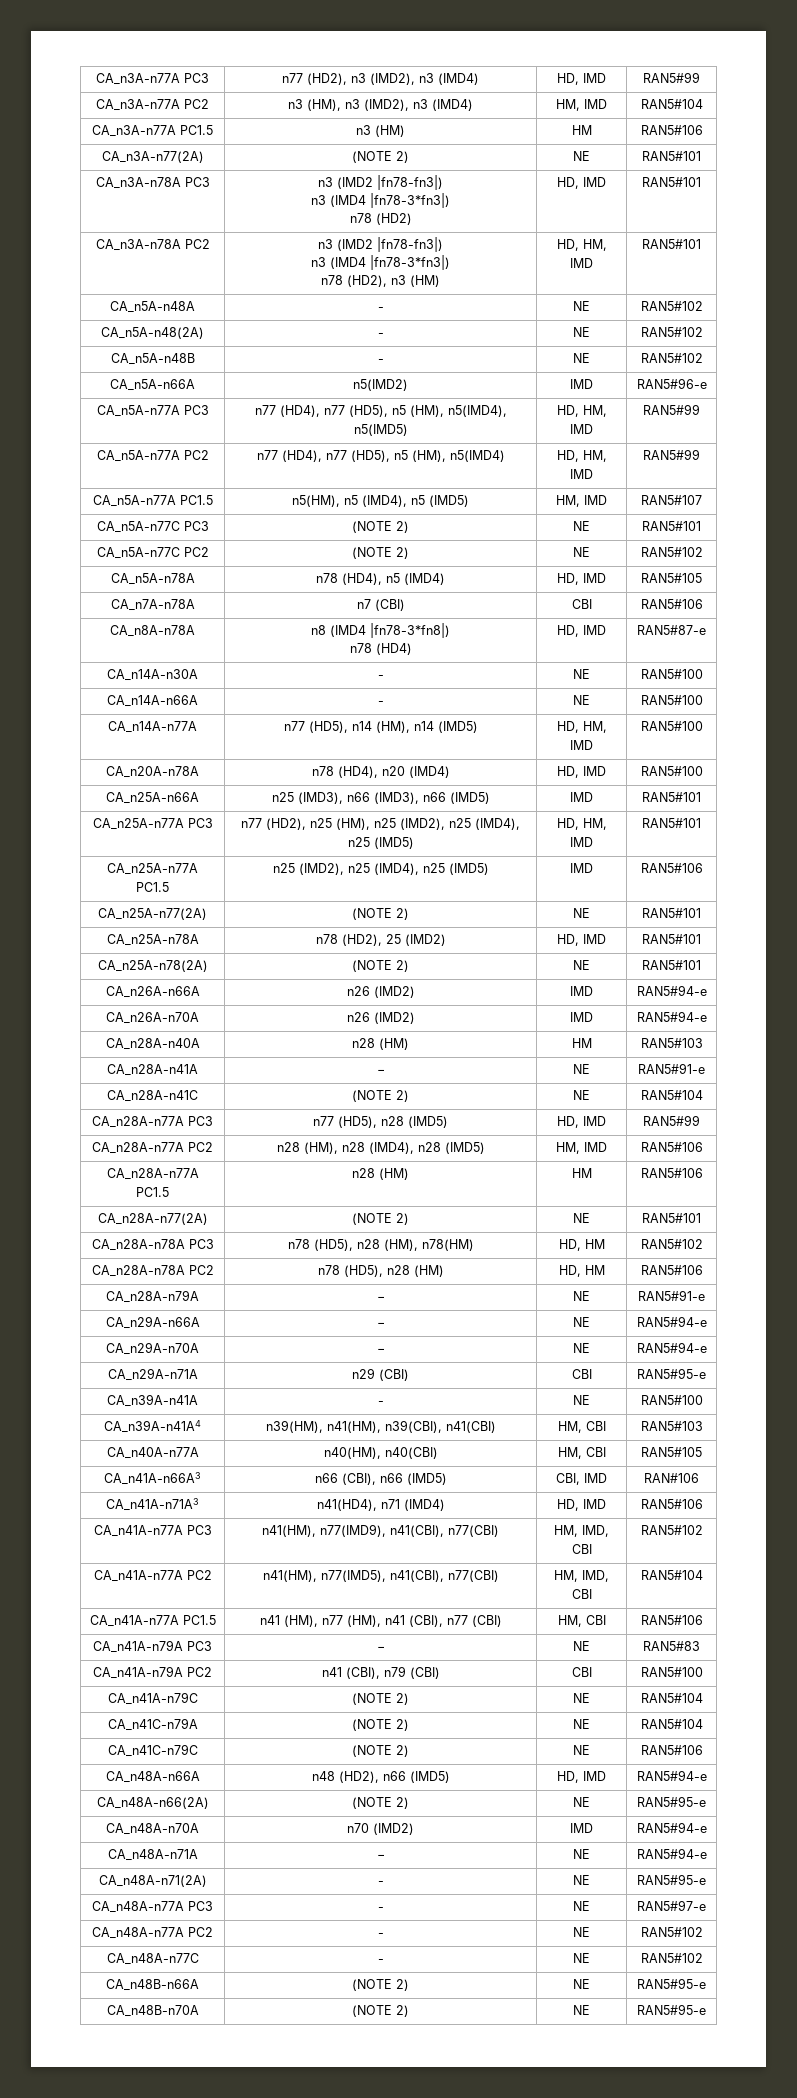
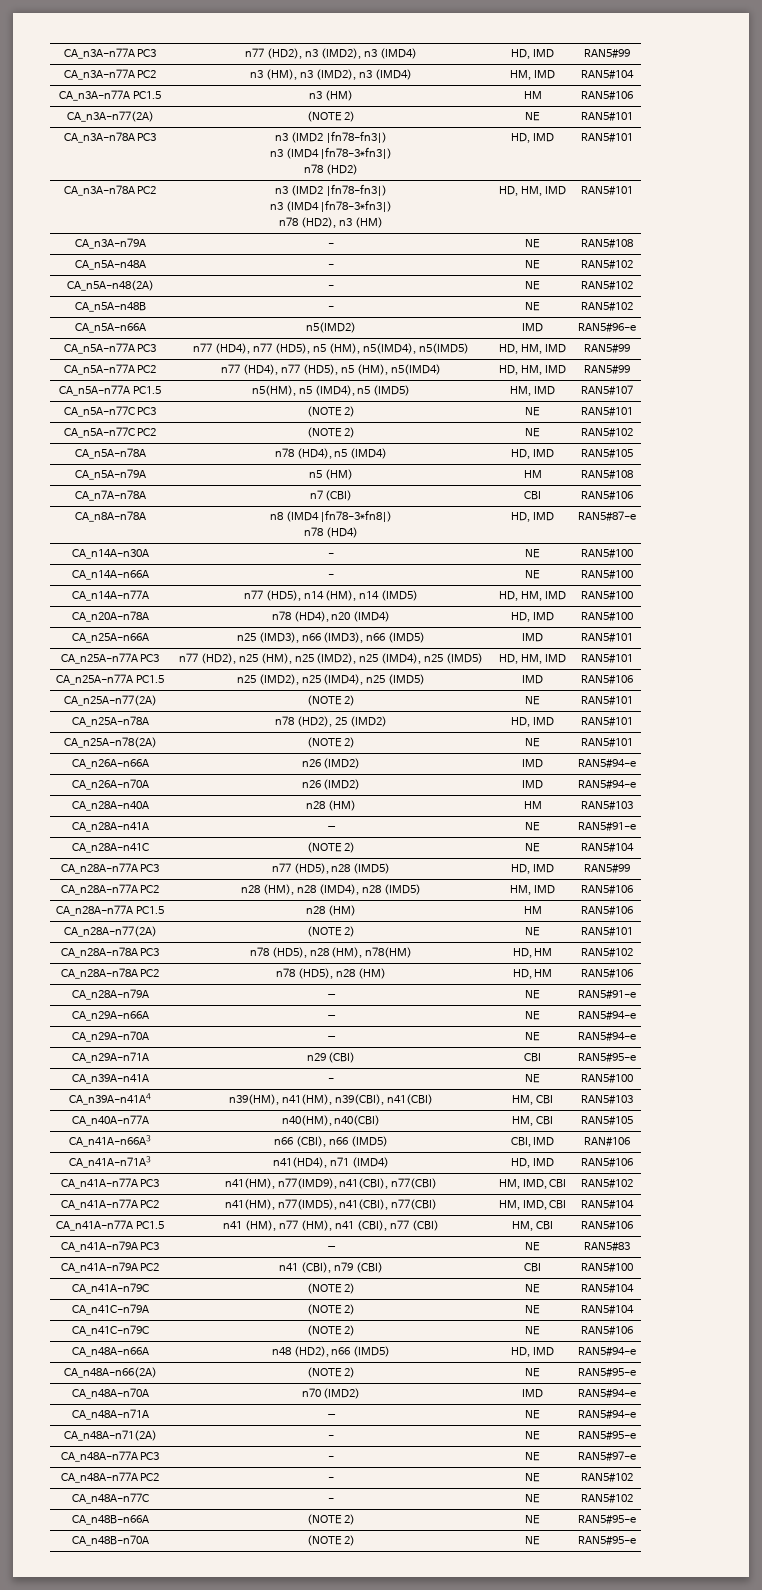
+ CA_n3A-n79A | - | NE | RAN5#108
+ CA_n5A-n79A | n5 (HM) | HM | RAN5#108

